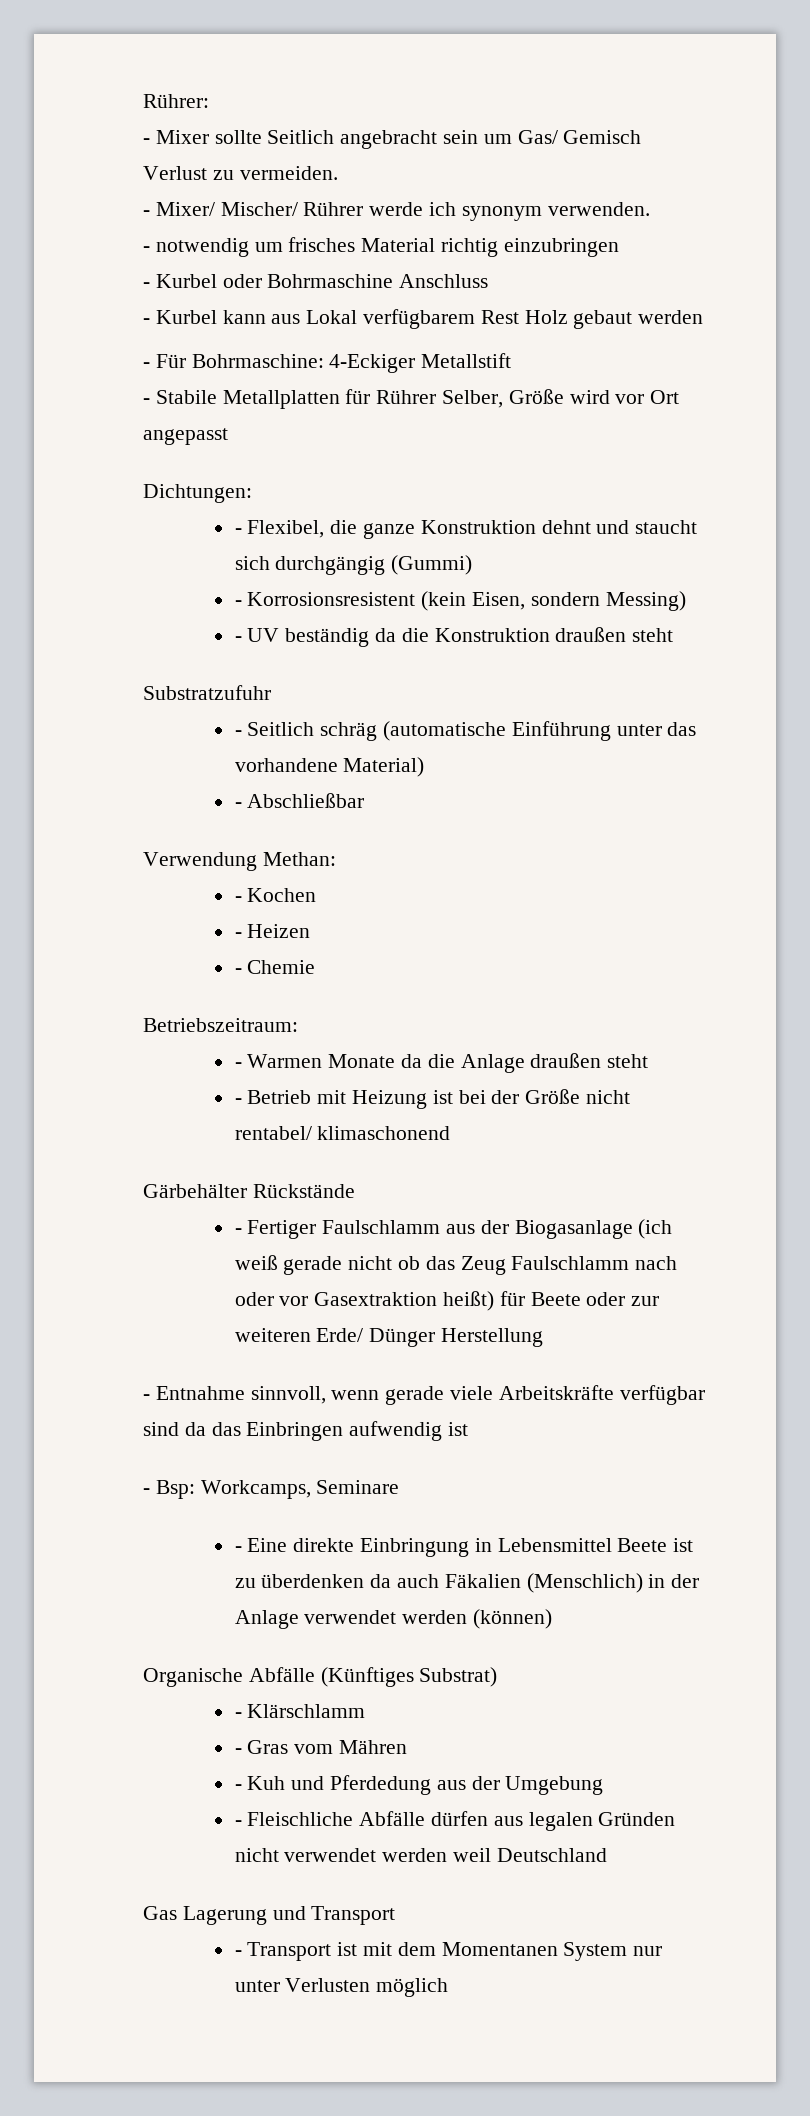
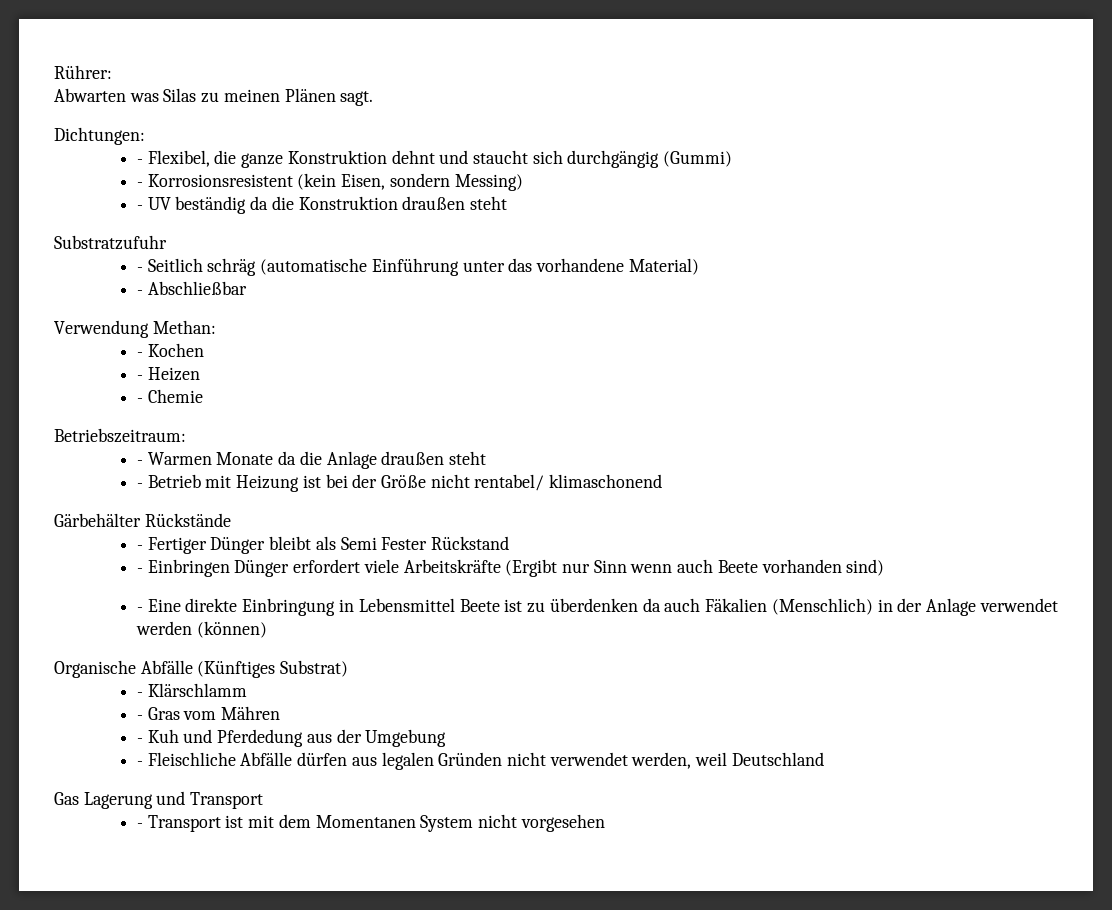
- - Mixer sollte Seitlich angebracht sein um Gas/ Gemisch Verlust zu vermeiden.
- - Mixer/ Mischer/ Rührer werde ich synonym verwenden.
- - notwendig um frisches Material richtig einzubringen
- - Kurbel oder Bohrmaschine Anschluss
- - Kurbel kann aus Lokal verfügbarem Rest Holz gebaut werden
- - Für Bohrmaschine: 4-Eckiger Metallstift
- - Stabile Metallplatten für Rührer Selber, Größe wird vor Ort angepasst
+ Abwarten was Silas zu meinen Plänen sagt.
- - Fertiger Faulschlamm aus der Biogasanlage (ich weiß gerade nicht ob das Zeug Faulschlamm nach oder vor Gasextraktion heißt) für Beete oder zur weiteren Erde/ Dünger Herstellung
- - Entnahme sinnvoll, wenn gerade viele Arbeitskräfte verfügbar sind da das Einbringen aufwendig ist
- - Bsp: Workcamps, Seminare
+ - Fertiger Dünger bleibt als Semi Fester Rückstand
+ - Einbringen Dünger erfordert viele Arbeitskräfte (Ergibt nur Sinn wenn auch Beete vorhanden sind)
- - Fleischliche Abfälle dürfen aus legalen Gründen nicht verwendet werden weil Deutschland
+ - Fleischliche Abfälle dürfen aus legalen Gründen nicht verwendet werden, weil Deutschland
- - Transport ist mit dem Momentanen System nur unter Verlusten möglich
+ - Transport ist mit dem Momentanen System nicht vorgesehen

